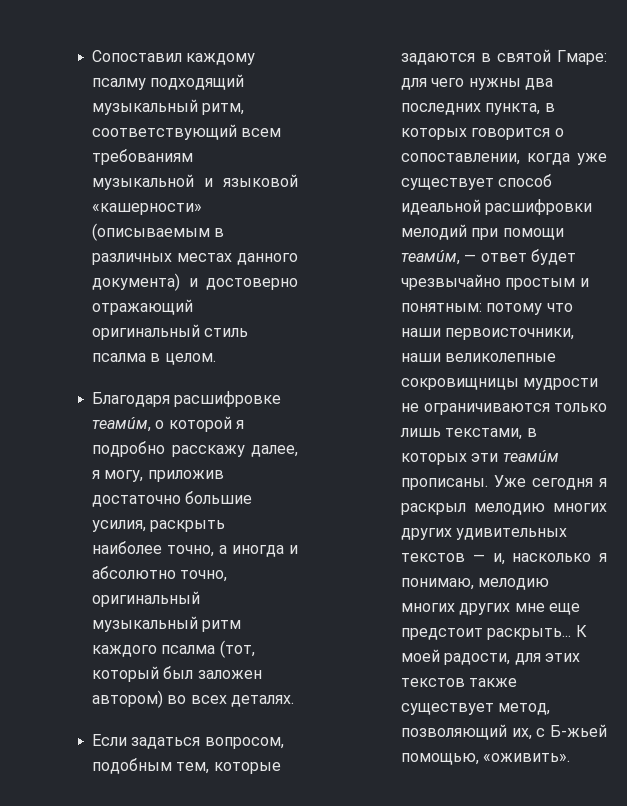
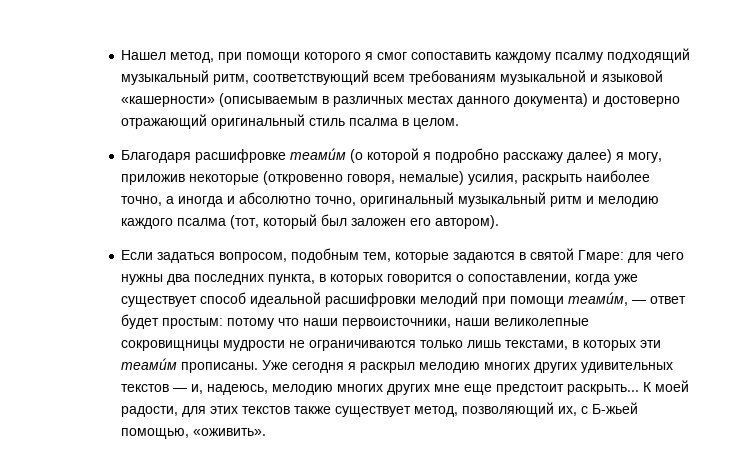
- Сопоставил каждому псалму подходящий музыкальный ритм, соответствующий всем требованиям музыкальной и языковой «кашерности» (описываемым в различных местах данного документа) и достоверно отражающий оригинальный стиль псалма в целом.
+ Нашел метод, при помощи которого я смог сопоставить каждому псалму подходящий музыкальный ритм, соответствующий всем требованиям музыкальной и языковой «кашерности» (описываемым в различных местах данного документа) и достоверно отражающий оригинальный стиль псалма в целом.
- Благодаря расшифровке теамúм, о которой я подробно расскажу далее, я могу, приложив достаточно большие усилия, раскрыть наиболее точно, а иногда и абсолютно точно, оригинальный музыкальный ритм каждого псалма (тот, который был заложен автором) во всех деталях.
+ Благодаря расшифровке теамúм (о которой я подробно расскажу далее) я могу, приложив некоторые (откровенно говоря, немалые) усилия, раскрыть наиболее точно, а иногда и абсолютно точно, оригинальный музыкальный ритм и мелодию каждого псалма (тот, который был заложен его автором).
- Если задаться вопросом, подобным тем, которые задаются в святой Гмаре: для чего нужны два последних пункта, в которых говорится о сопоставлении, когда уже существует способ идеальной расшифровки мелодий при помощи теамúм, — ответ будет чрезвычайно простым и понятным: потому что наши первоисточники, наши великолепные сокровищницы мудрости не ограничиваются только лишь текстами, в которых эти теамúм прописаны.
+ Если задаться вопросом, подобным тем, которые задаются в святой Гмаре: для чего нужны два последних пункта, в которых говорится о сопоставлении, когда уже существует способ идеальной расшифровки мелодий при помощи теамúм, — ответ будет простым: потому что наши первоисточники, наши великолепные сокровищницы мудрости не ограничиваются только лишь текстами, в которых эти теамúм прописаны.
- Уже сегодня я раскрыл мелодию многих других удивительных текстов — и, насколько я понимаю, мелодию многих других мне еще предстоит раскрыть...
+ Уже сегодня я раскрыл мелодию многих других удивительных текстов — и, надеюсь, мелодию многих других мне еще предстоит раскрыть...

